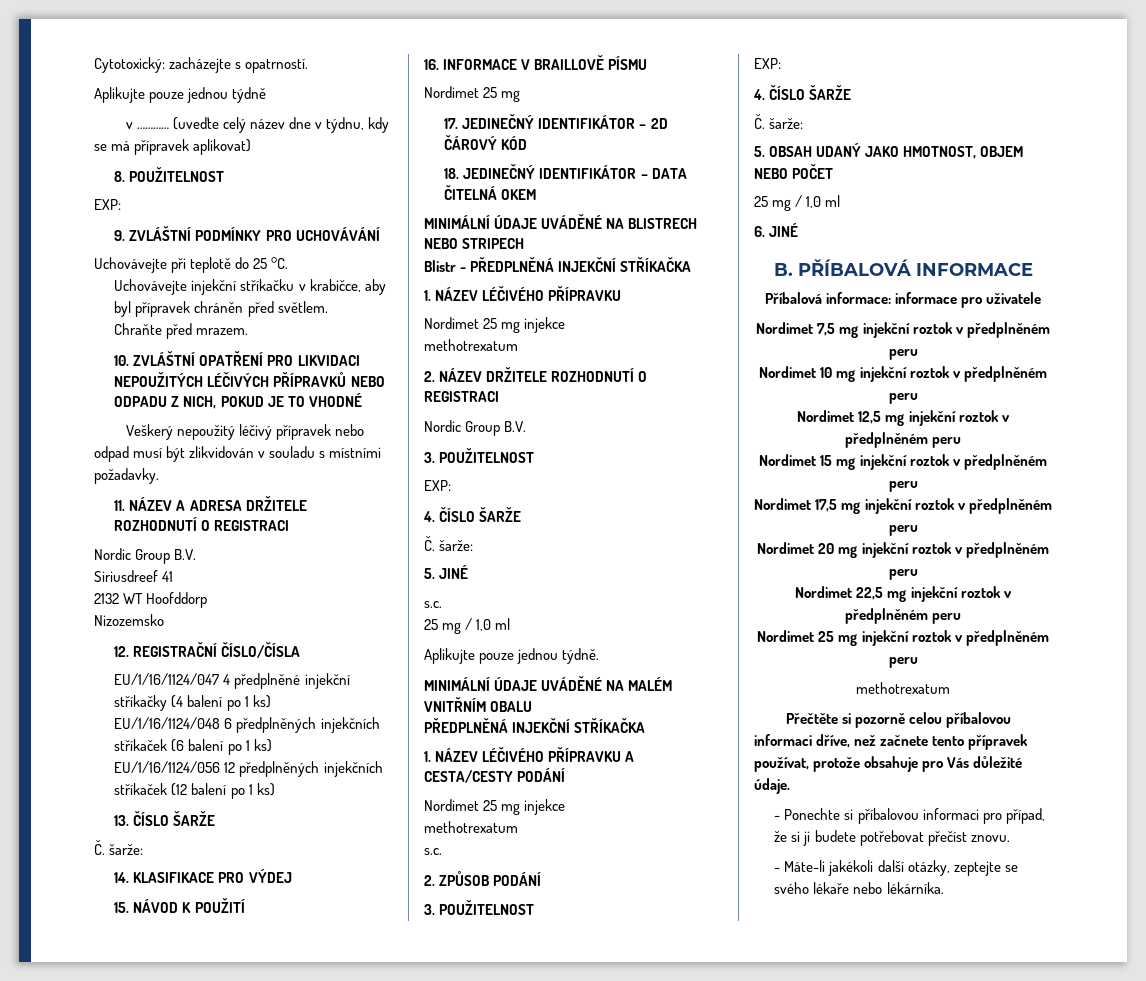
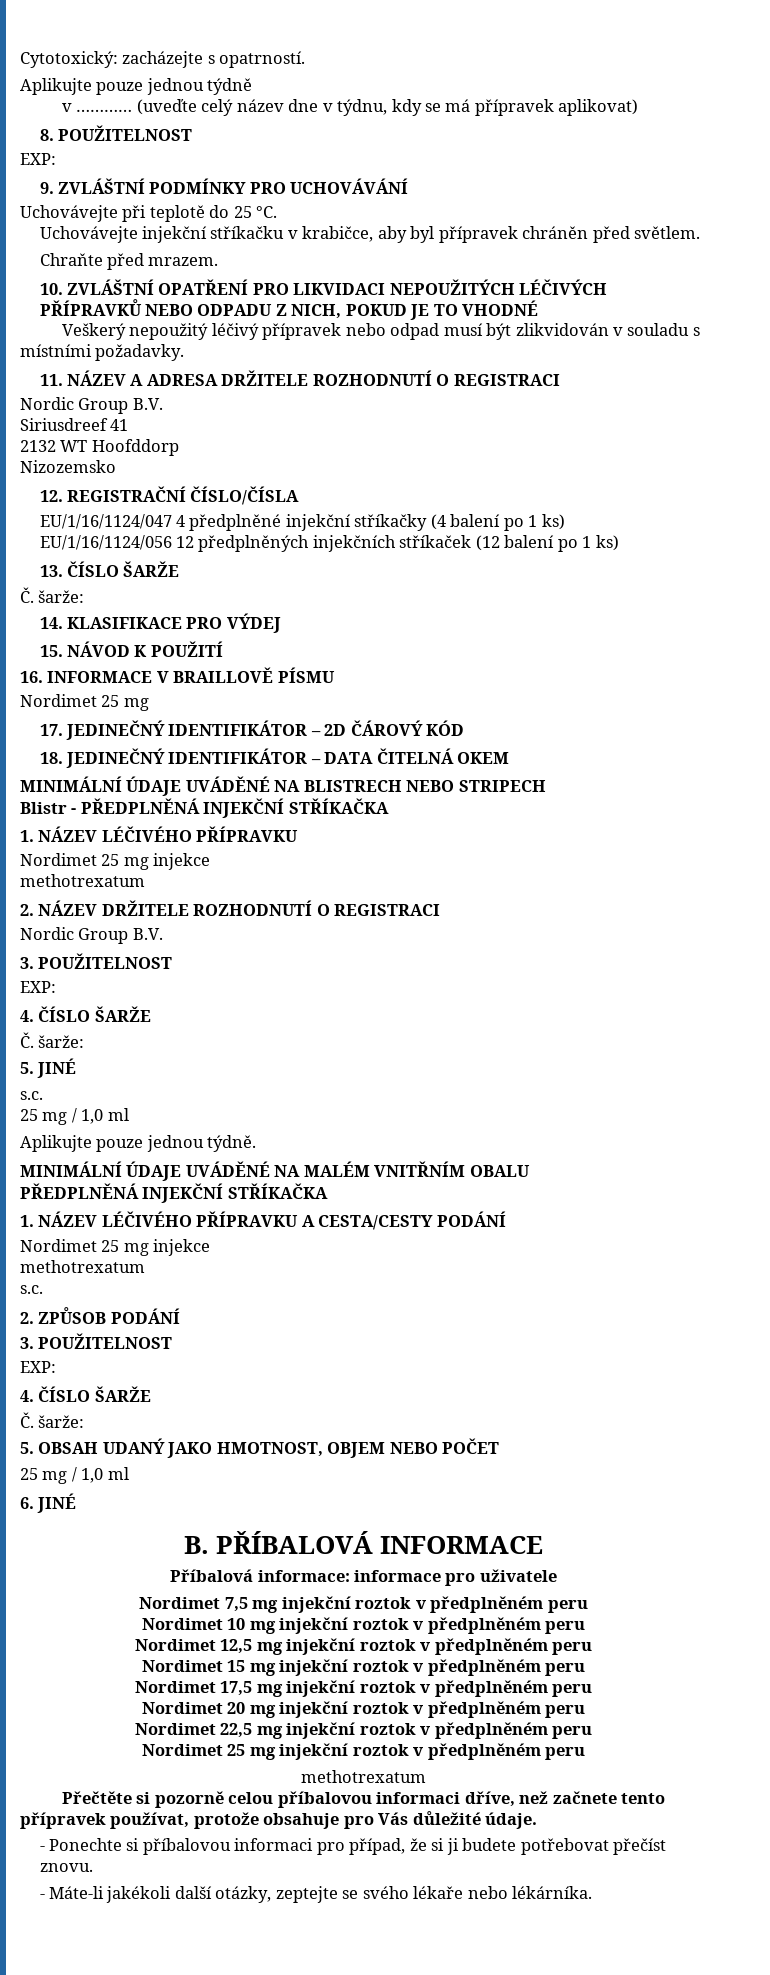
- EU/1/16/1124/048 6 předplněných injekčních stříkaček (6 balení po 1 ks)

